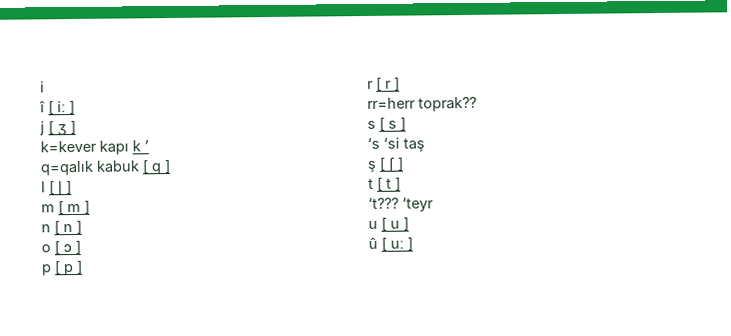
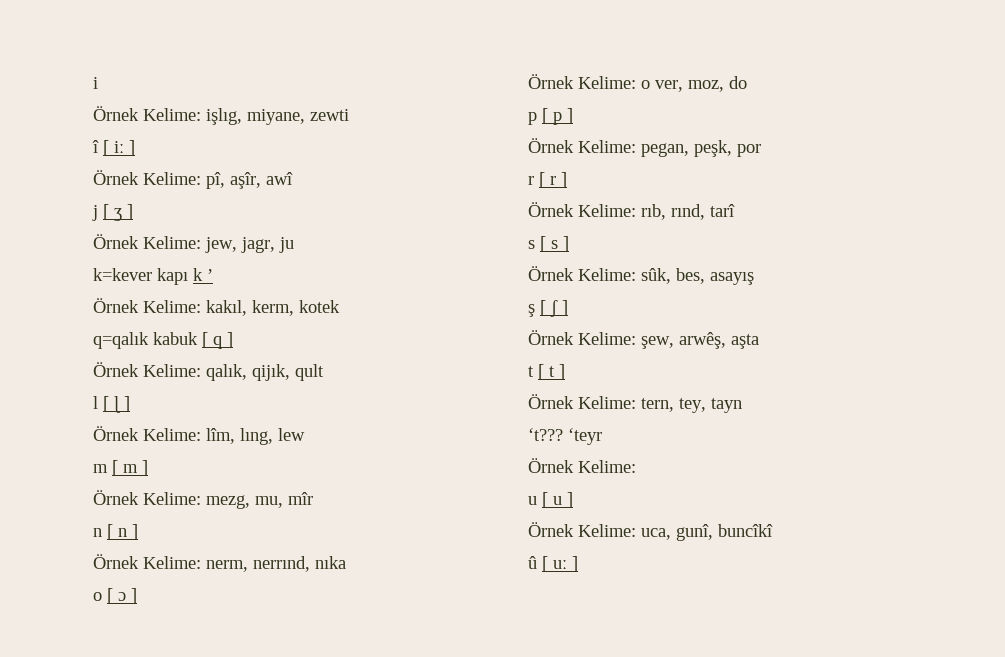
+ Örnek Kelime: işlıg, miyane, zewti
+ Örnek Kelime: pî, aşîr, awî
+ Örnek Kelime: jew, jagr, ju
+ Örnek Kelime: kakıl, kerm, kotek
+ Örnek Kelime: qalık, qijık, qult
+ Örnek Kelime: lîm, lıng, lew
+ Örnek Kelime: mezg, mu, mîr
+ Örnek Kelime: nerm, nerrınd, nıka
+ Örnek Kelime: o ver, moz, do
+ Örnek Kelime: pegan, peşk, por
- rr=herr toprak??
+ Örnek Kelime: rıb, rınd, tarî
- ‘s ‘si taş
+ Örnek Kelime: sûk, bes, asayış
+ Örnek Kelime: şew, arwêş, aşta
+ Örnek Kelime: tern, tey, tayn
  ‘teyr
+ Örnek Kelime:
+ Örnek Kelime: uca, gunî, buncîkî

